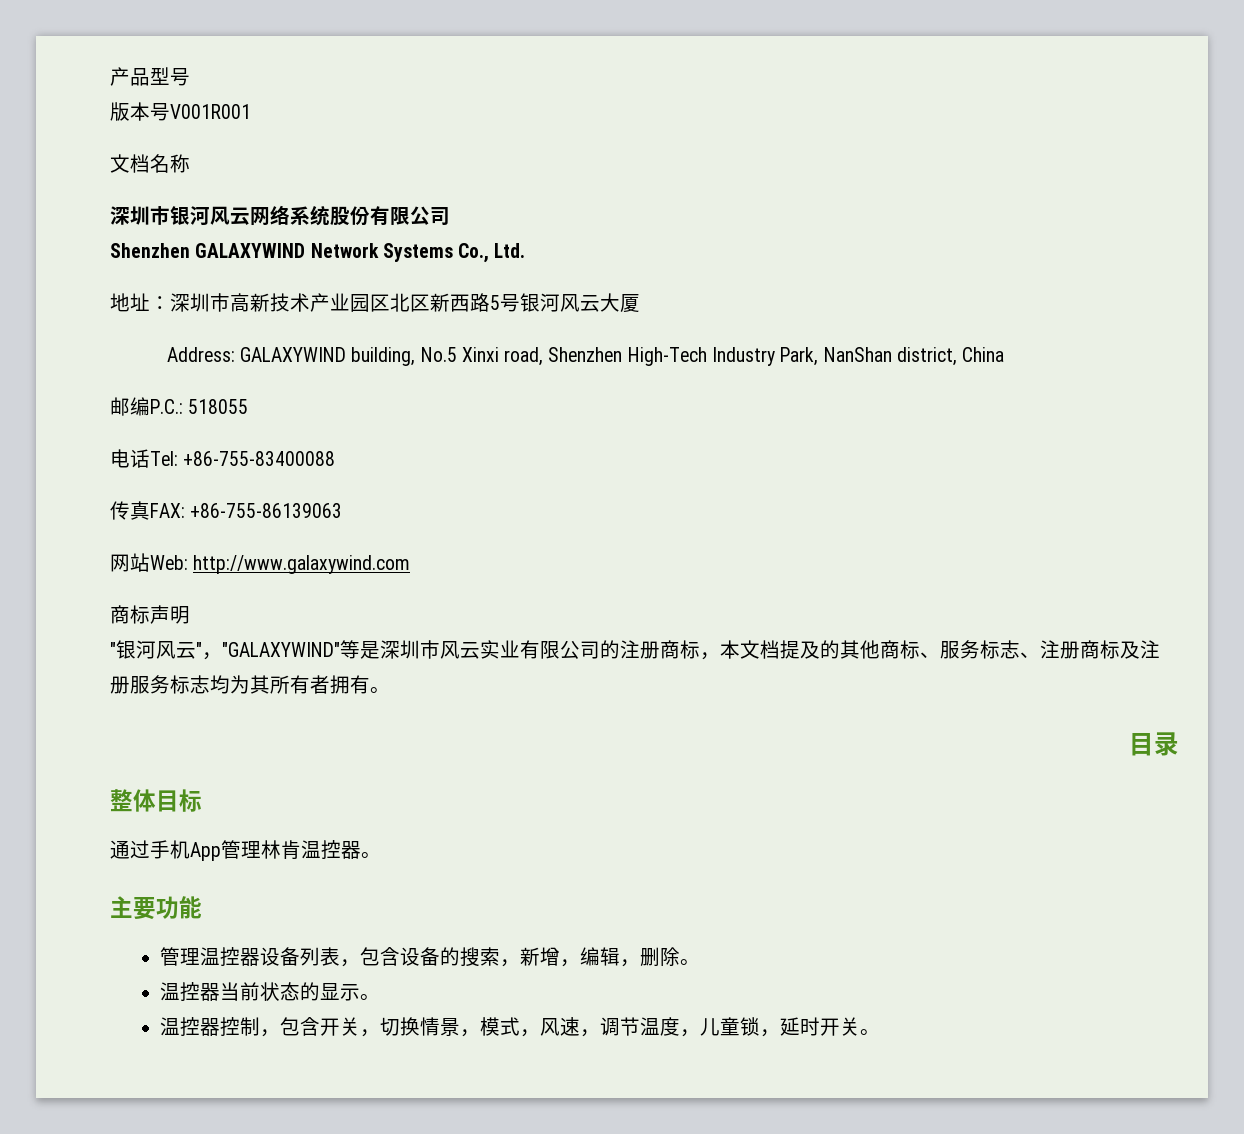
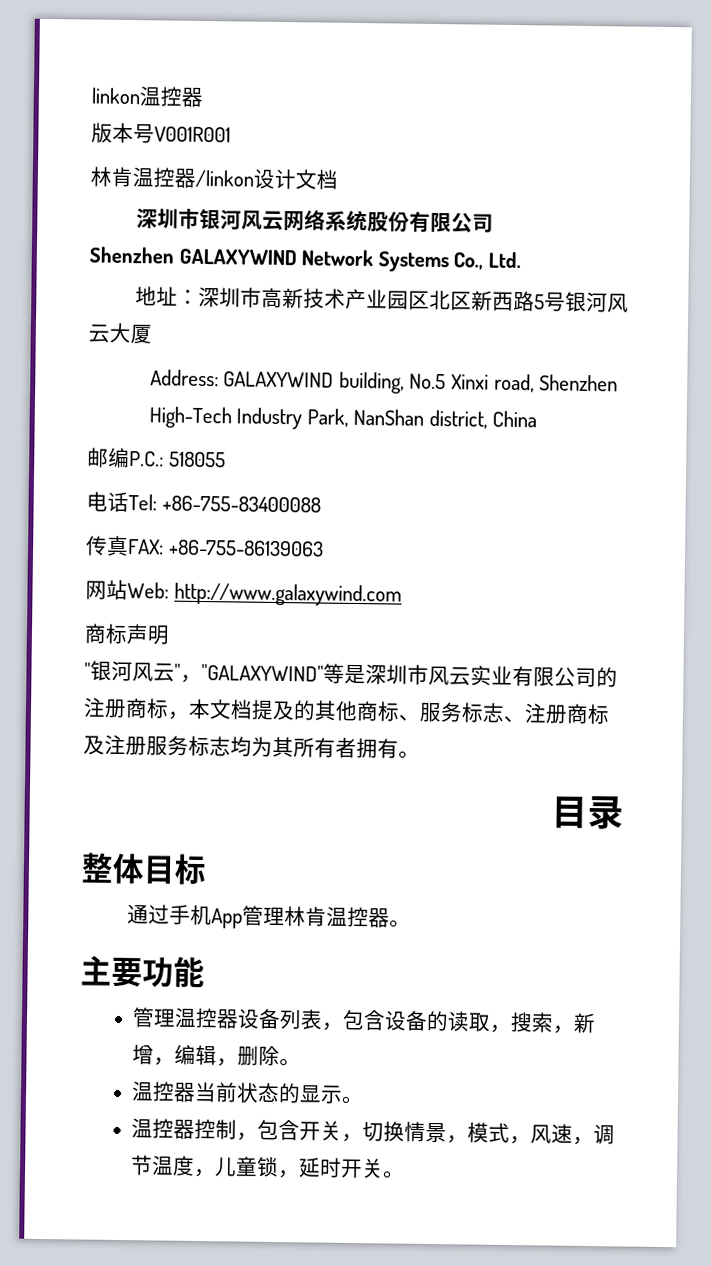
- 产品型号
+ linkon温控器
- 文档名称
+ 林肯温控器/linkon设计文档
- 管理温控器设备列表，包含设备的搜索，新增，编辑，删除。
+ 管理温控器设备列表，包含设备的读取，搜索，新增，编辑，删除。

